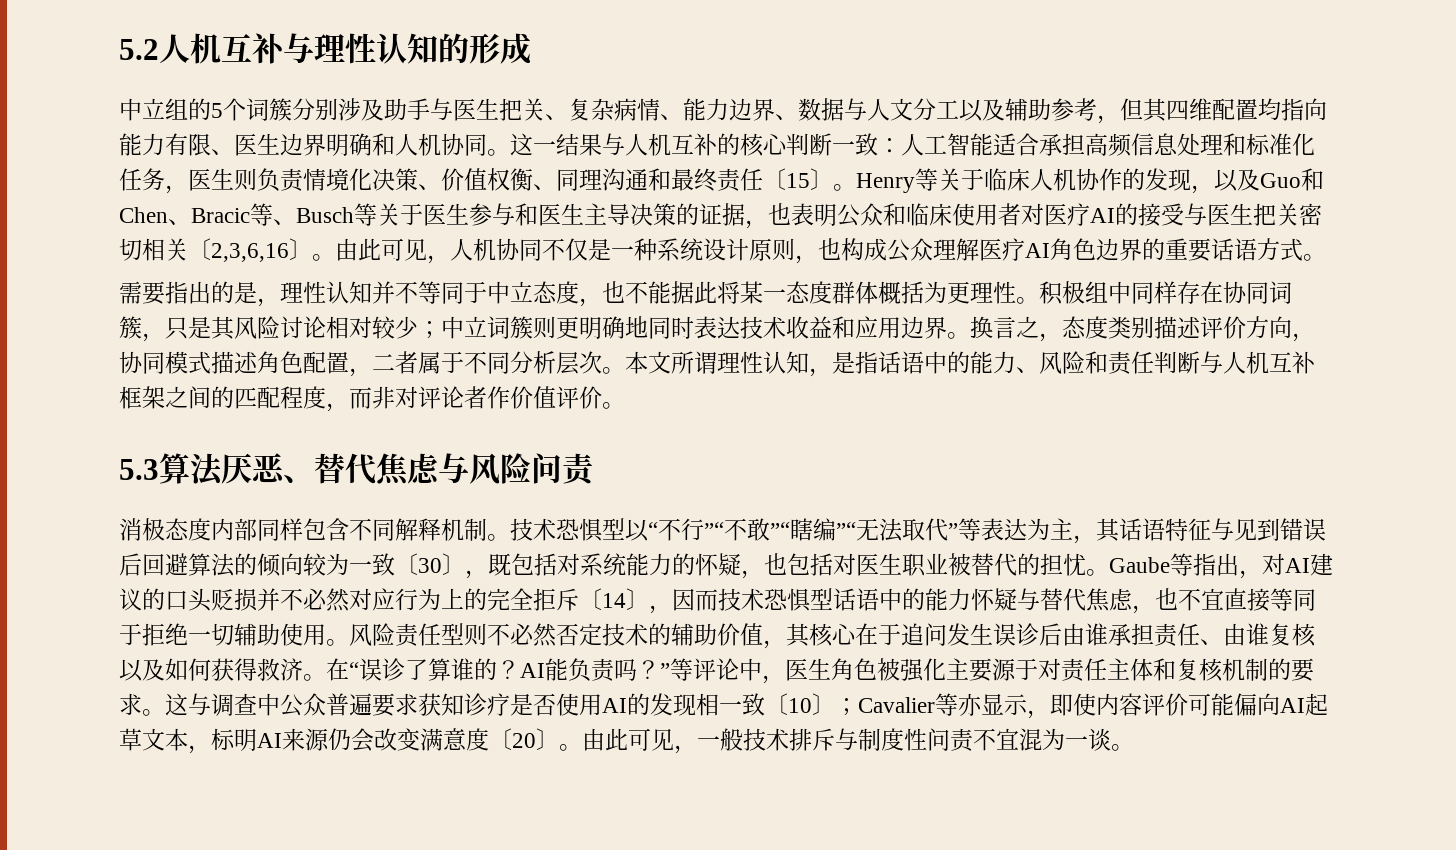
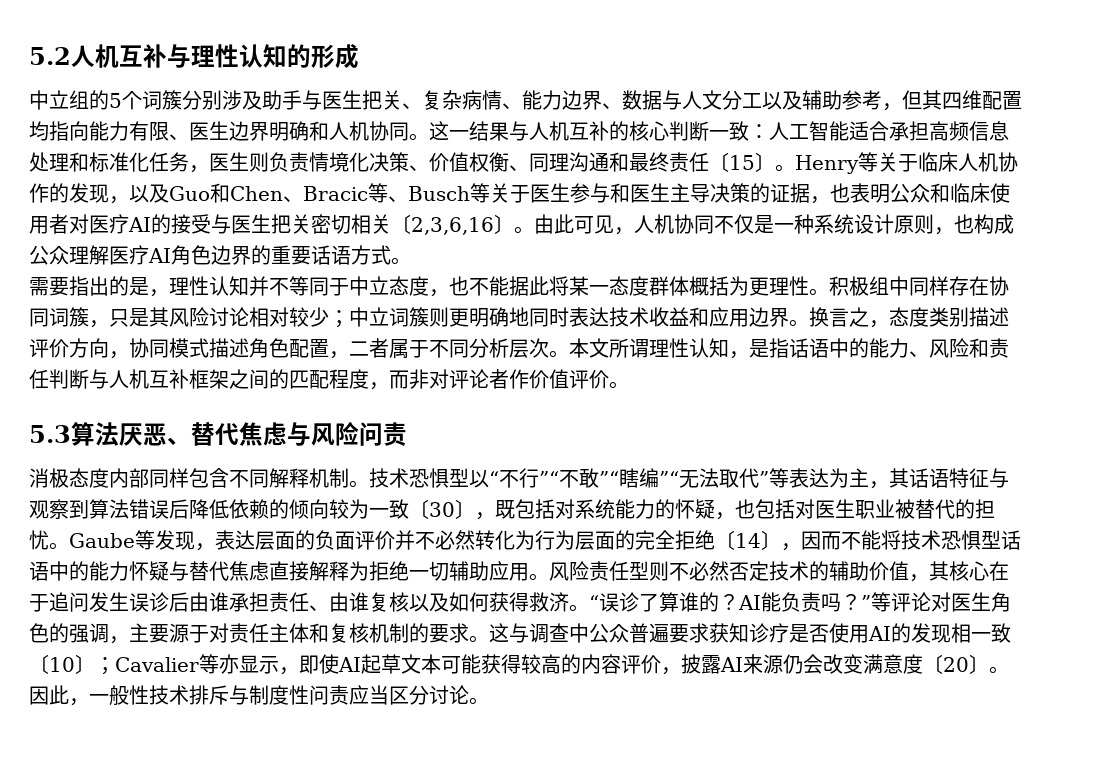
- 技术恐惧型以“不行”“不敢”“瞎编”“无法取代”等表达为主，其话语特征与见到错误后回避算法的倾向较为一致〔30〕，既包括对系统能力的怀疑，也包括对医生职业被替代的担忧。
+ 技术恐惧型以“不行”“不敢”“瞎编”“无法取代”等表达为主，其话语特征与观察到算法错误后降低依赖的倾向较为一致〔30〕，既包括对系统能力的怀疑，也包括对医生职业被替代的担忧。
- Gaube等指出，对AI建议的口头贬损并不必然对应行为上的完全拒斥〔14〕，因而技术恐惧型话语中的能力怀疑与替代焦虑，也不宜直接等同于拒绝一切辅助使用。
+ Gaube等发现，表达层面的负面评价并不必然转化为行为层面的完全拒绝〔14〕，因而不能将技术恐惧型话语中的能力怀疑与替代焦虑直接解释为拒绝一切辅助应用。
- 在“误诊了算谁的？
+ “误诊了算谁的？
- AI能负责吗？”等评论中，医生角色被强化主要源于对责任主体和复核机制的要求。
+ AI能负责吗？”等评论对医生角色的强调，主要源于对责任主体和复核机制的要求。
- 这与调查中公众普遍要求获知诊疗是否使用AI的发现相一致〔10〕；Cavalier等亦显示，即使内容评价可能偏向AI起草文本，标明AI来源仍会改变满意度〔20〕。
+ 这与调查中公众普遍要求获知诊疗是否使用AI的发现相一致〔10〕；Cavalier等亦显示，即使AI起草文本可能获得较高的内容评价，披露AI来源仍会改变满意度〔20〕。
- 由此可见，一般技术排斥与制度性问责不宜混为一谈。
+ 因此，一般性技术排斥与制度性问责应当区分讨论。

